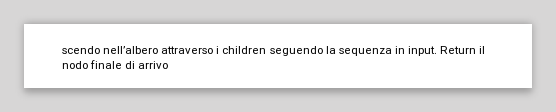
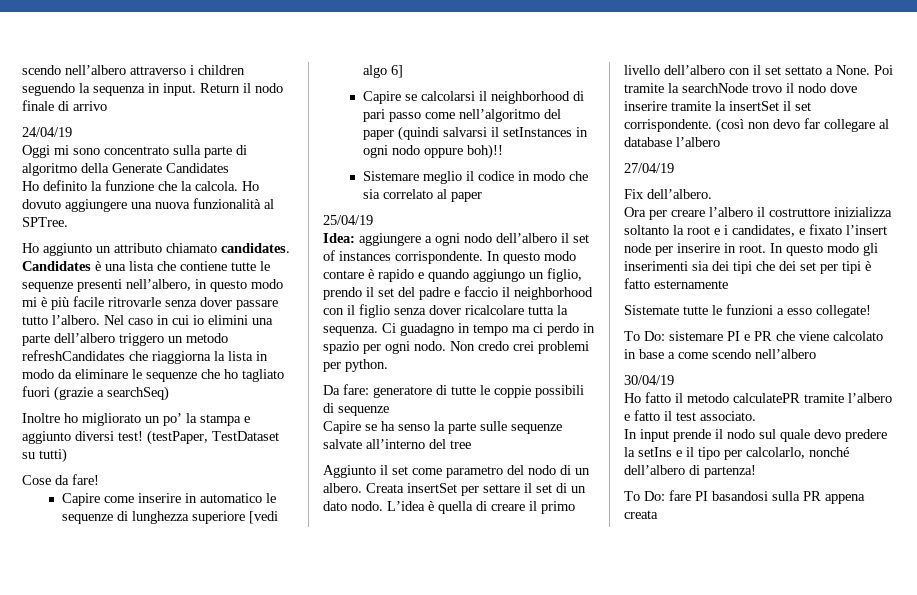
+ 24/04/19
+ Oggi mi sono concentrato sulla parte di algoritmo della Generate Candidates
+ Ho definito la funzione che la calcola. Ho dovuto aggiungere una nuova funzionalità al SPTree.
+ Ho aggiunto un attributo chiamato candidates. Candidates è una lista che contiene tutte le sequenze presenti nell’albero, in questo modo mi è più facile ritrovarle senza dover passare tutto l’albero. Nel caso in cui io elimini una parte dell’albero triggero un metodo refreshCandidates che riaggiorna la lista in modo da eliminare le sequenze che ho tagliato fuori (grazie a searchSeq)
+ Inoltre ho migliorato un po’ la stampa e aggiunto diversi test! (testPaper, TestDataset su tutti)
+ Cose da fare!
+ Capire come inserire in automatico le sequenze di lunghezza superiore [vedi algo 6]
+ Capire se calcolarsi il neighborhood di pari passo come nell’algoritmo del paper (quindi salvarsi il setInstances in ogni nodo oppure boh)!!
+ Sistemare meglio il codice in modo che sia correlato al paper
+ 25/04/19
+ Idea: aggiungere a ogni nodo dell’albero il set of instances corrispondente. In questo modo contare è rapido e quando aggiungo un figlio, prendo il set del padre e faccio il neighborhood con il figlio senza dover ricalcolare tutta la sequenza. Ci guadagno in tempo ma ci perdo in spazio per ogni nodo. Non credo crei problemi per python.
+ Da fare: generatore di tutte le coppie possibili di sequenze
+ Capire se ha senso la parte sulle sequenze salvate all’interno del tree
+ Aggiunto il set come parametro del nodo di un albero. Creata insertSet per settare il set di un dato nodo. L’idea è quella di creare il primo livello dell’albero con il set settato a None. Poi tramite la searchNode trovo il nodo dove inserire tramite la insertSet il set corrispondente. (così non devo far collegare al database l’albero
+ 27/04/19
+ Fix dell’albero.
+ Ora per creare l’albero il costruttore inizializza soltanto la root e i candidates, e fixato l’insert node per inserire in root. In questo modo gli inserimenti sia dei tipi che dei set per tipi è fatto esternamente
+ Sistemate tutte le funzioni a esso collegate!
+ To Do: sistemare PI e PR che viene calcolato in base a come scendo nell’albero
+ 30/04/19
+ Ho fatto il metodo calculatePR tramite l’albero e fatto il test associato.
+ In input prende il nodo sul quale devo predere la setIns e il tipo per calcolarlo, nonché dell’albero di partenza!
+ To Do: fare PI basandosi sulla PR appena creata

